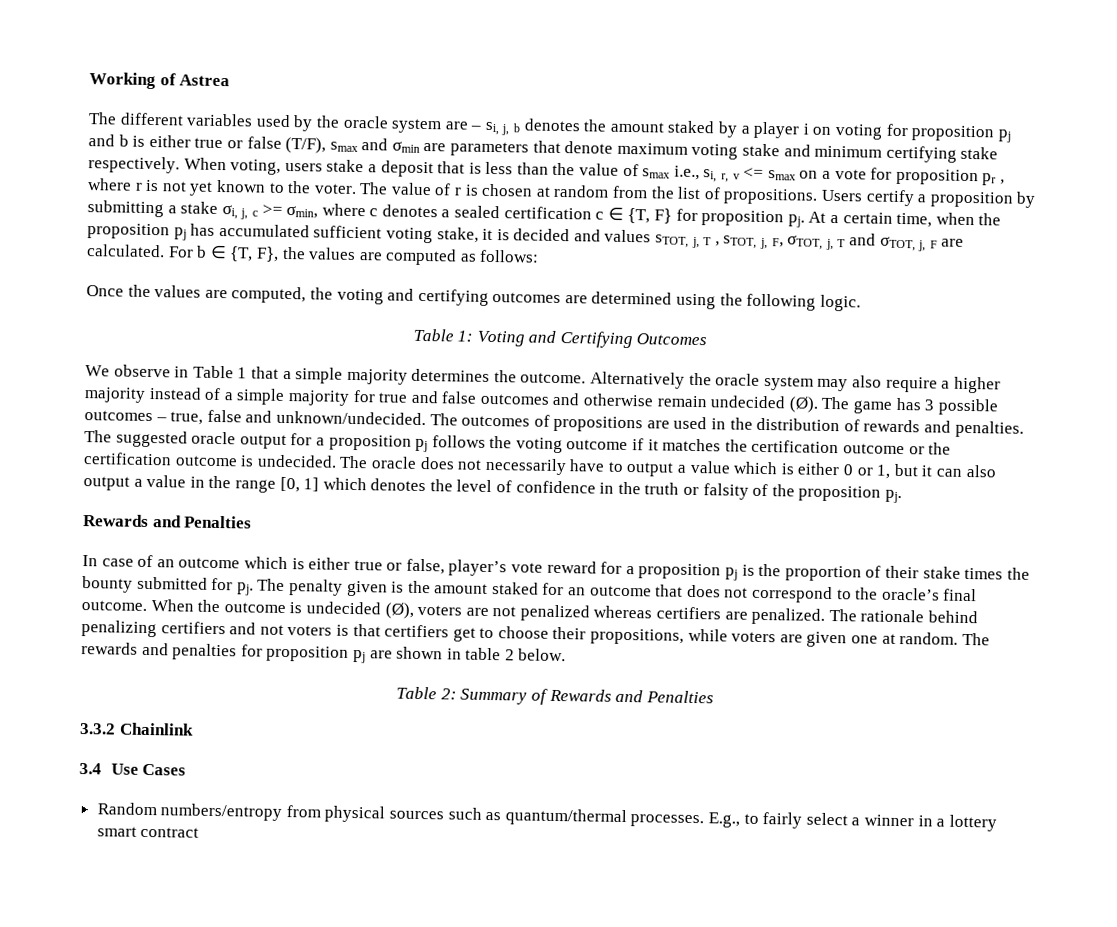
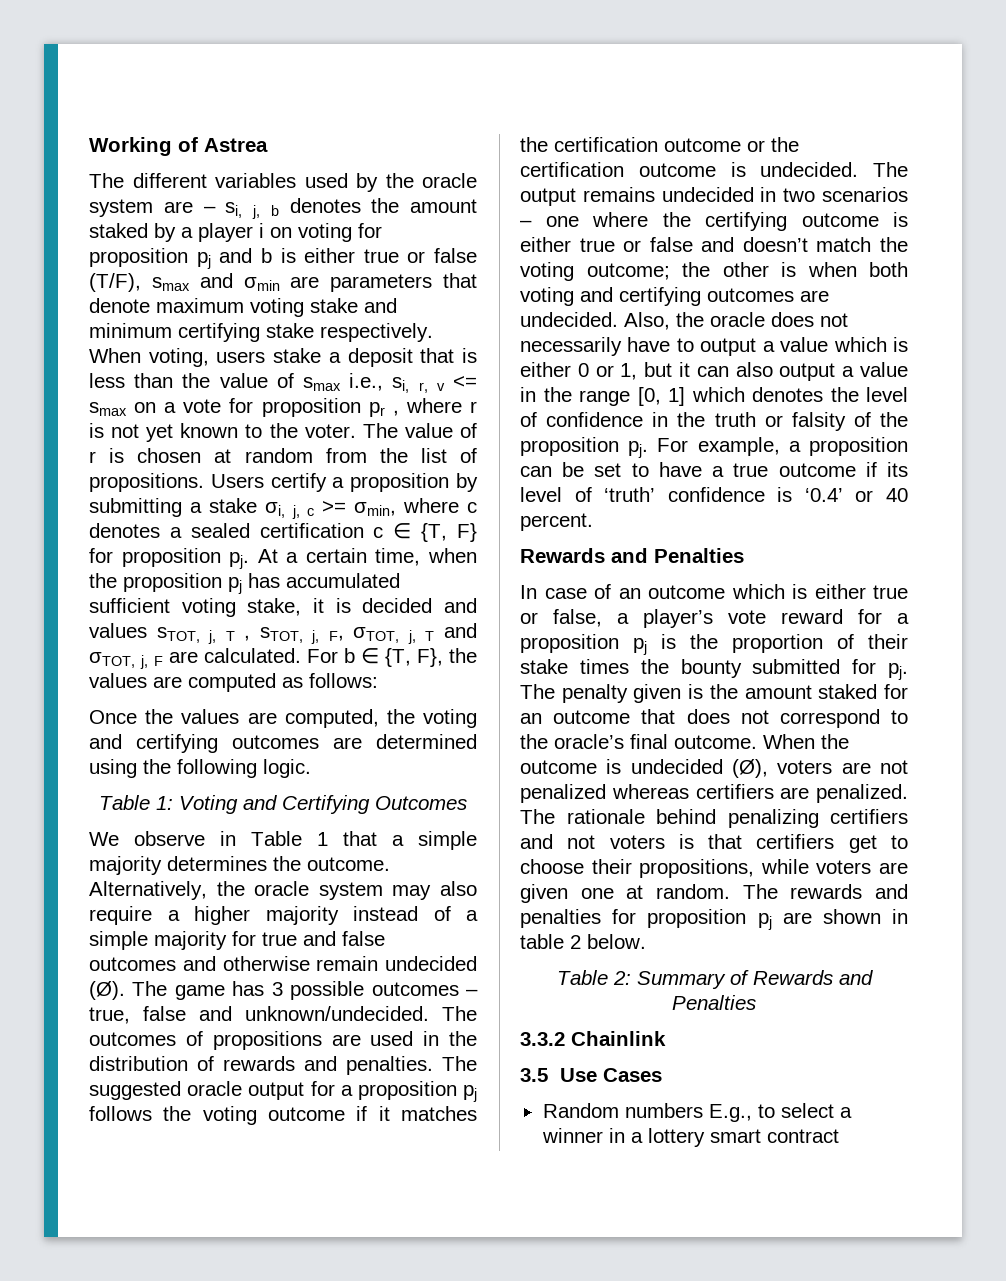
- Alternatively the oracle system may also require a higher majority instead of a simple majority for true and false outcomes and otherwise remain undecided (Ø). The game has 3 possible outcomes – true, false and unknown/undecided.
+ Alternatively, the oracle system may also require a higher majority instead of a simple majority for true and false outcomes and otherwise remain undecided (Ø). The game has 3 possible outcomes – true, false and unknown/undecided.
- The oracle does not necessarily have to output a value which is either 0 or 1, but it can also output a value in the range [0, 1] which denotes the level of confidence in the truth or falsity of the proposition pj.
+ The output remains undecided in two scenarios – one where the certifying outcome is either true or false and doesn’t match the voting outcome; the other is when both voting and certifying outcomes are undecided. Also, the oracle does not necessarily have to output a value which is either 0 or 1, but it can also output a value in the range [0, 1] which denotes the level of confidence in the truth or falsity of the proposition pj. For example, a proposition can be set to have a true outcome if its level of ‘truth’ confidence is ‘0.4’ or 40 percent.
- In case of an outcome which is either true or false, player’s vote reward for a proposition pj is the proportion of their stake times the bounty submitted for pj.
+ In case of an outcome which is either true or false, a player’s vote reward for a proposition pj is the proportion of their stake times the bounty submitted for pj.
- 3.4 Use Cases
+ 3.5 Use Cases
- Random numbers/entropy from physical sources such as quantum/thermal processes. E.g., to fairly select a winner in a lottery smart contract
+ Random numbers E.g., to select a winner in a lottery smart contract

